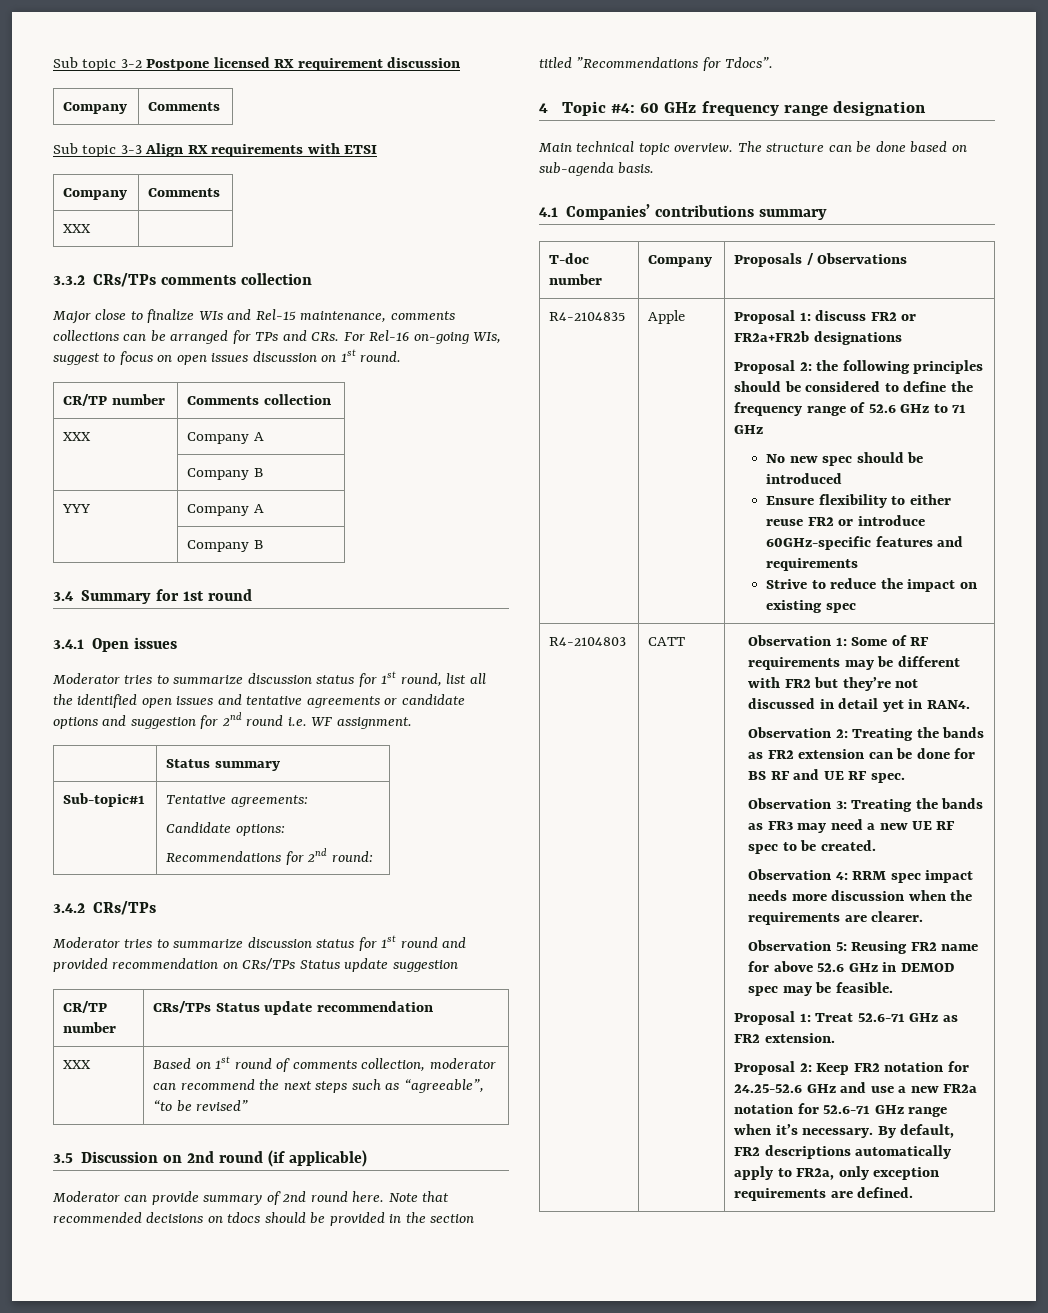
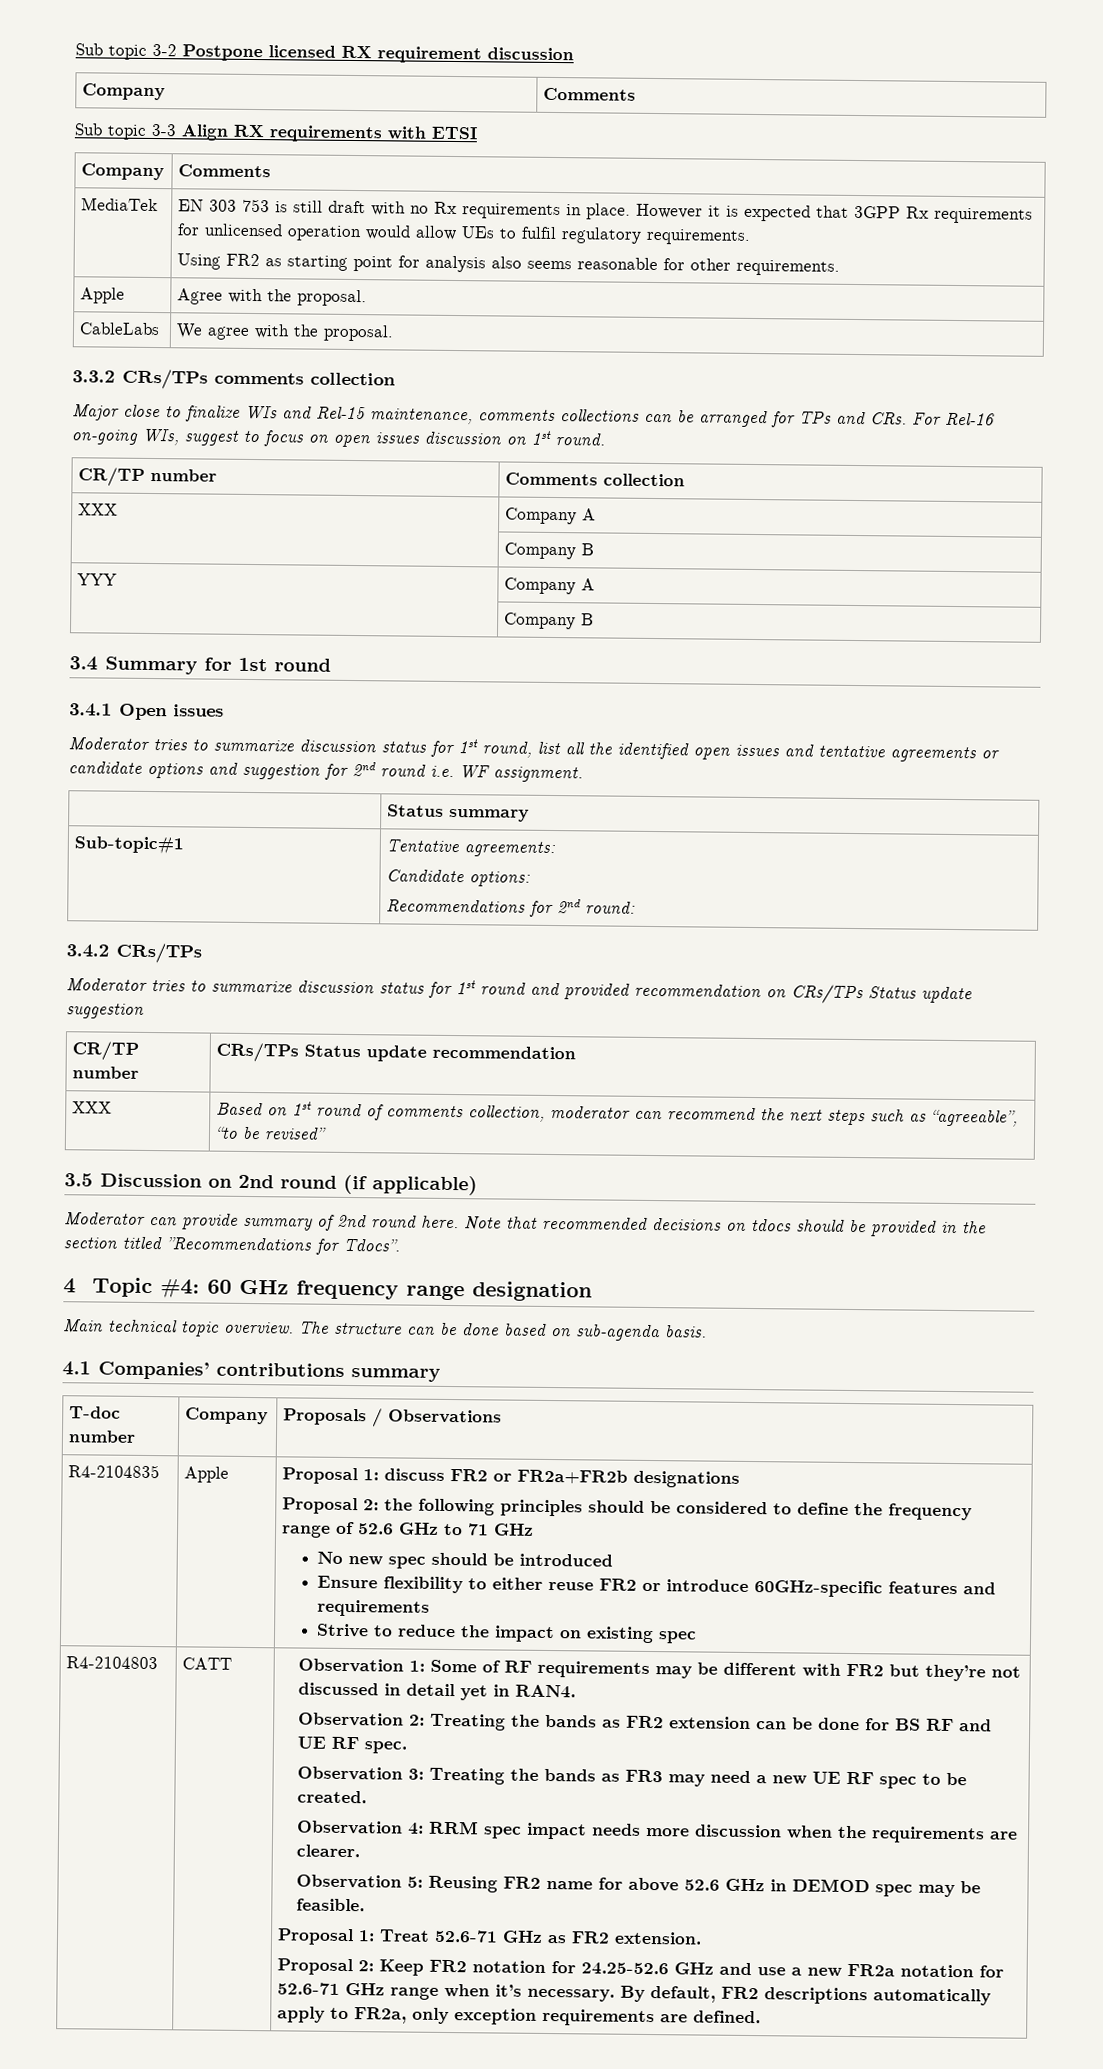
  Sub topic 3-3 Align RX requirements with ETSI
  Company | Comments
- XXX
+ MediaTek | EN 303 753 is still draft with no Rx requirements in place. However it is expected that 3GPP Rx requirements for unlicensed operation would allow UEs to fulfil regulatory requirements.
+ Using FR2 as starting point for analysis also seems reasonable for other requirements.
+ Apple | Agree with the proposal.
+ CableLabs | We agree with the proposal.

